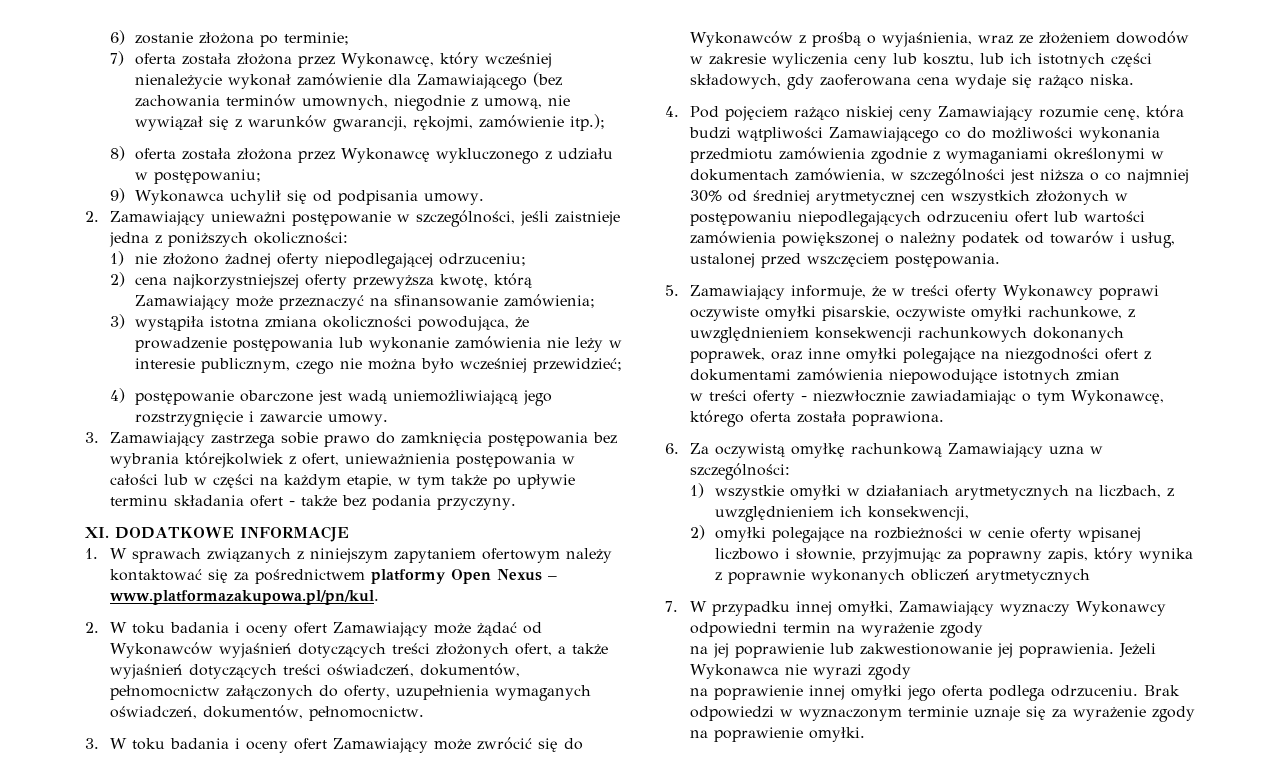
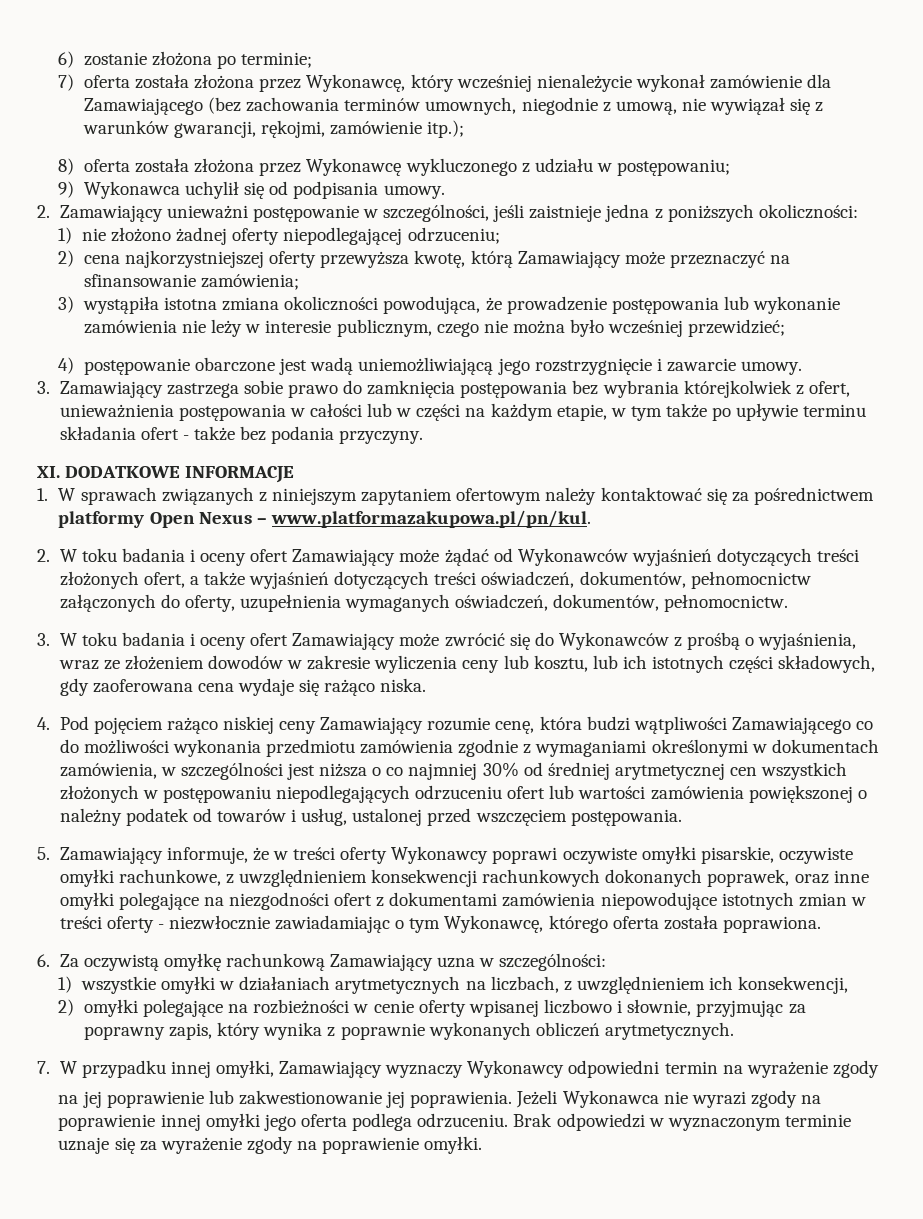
- 5. Zamawiający informuje, że w treści oferty Wykonawcy poprawi oczywiste omyłki pisarskie, oczywiste omyłki rachunkowe, z uwzględnieniem konsekwencji rachunkowych dokonanych poprawek, oraz inne omyłki polegające na niezgodności ofert z dokumentami zamówienia niepowodujące istotnych zmian
- w treści oferty - niezwłocznie zawiadamiając o tym Wykonawcę, którego oferta została poprawiona.
+ 5. Zamawiający informuje, że w treści oferty Wykonawcy poprawi oczywiste omyłki pisarskie, oczywiste omyłki rachunkowe, z uwzględnieniem konsekwencji rachunkowych dokonanych poprawek, oraz inne omyłki polegające na niezgodności ofert z dokumentami zamówienia niepowodujące istotnych zmian w treści oferty - niezwłocznie zawiadamiając o tym Wykonawcę, którego oferta została poprawiona.
- 2) omyłki polegające na rozbieżności w cenie oferty wpisanej liczbowo i słownie, przyjmując za poprawny zapis, który wynika z poprawnie wykonanych obliczeń arytmetycznych
+ 2) omyłki polegające na rozbieżności w cenie oferty wpisanej liczbowo i słownie, przyjmując za poprawny zapis, który wynika z poprawnie wykonanych obliczeń arytmetycznych.
- Jeżeli Wykonawca nie wyrazi zgody
- na poprawienie innej omyłki jego oferta podlega odrzuceniu.
+ Jeżeli Wykonawca nie wyrazi zgody na poprawienie innej omyłki jego oferta podlega odrzuceniu.

